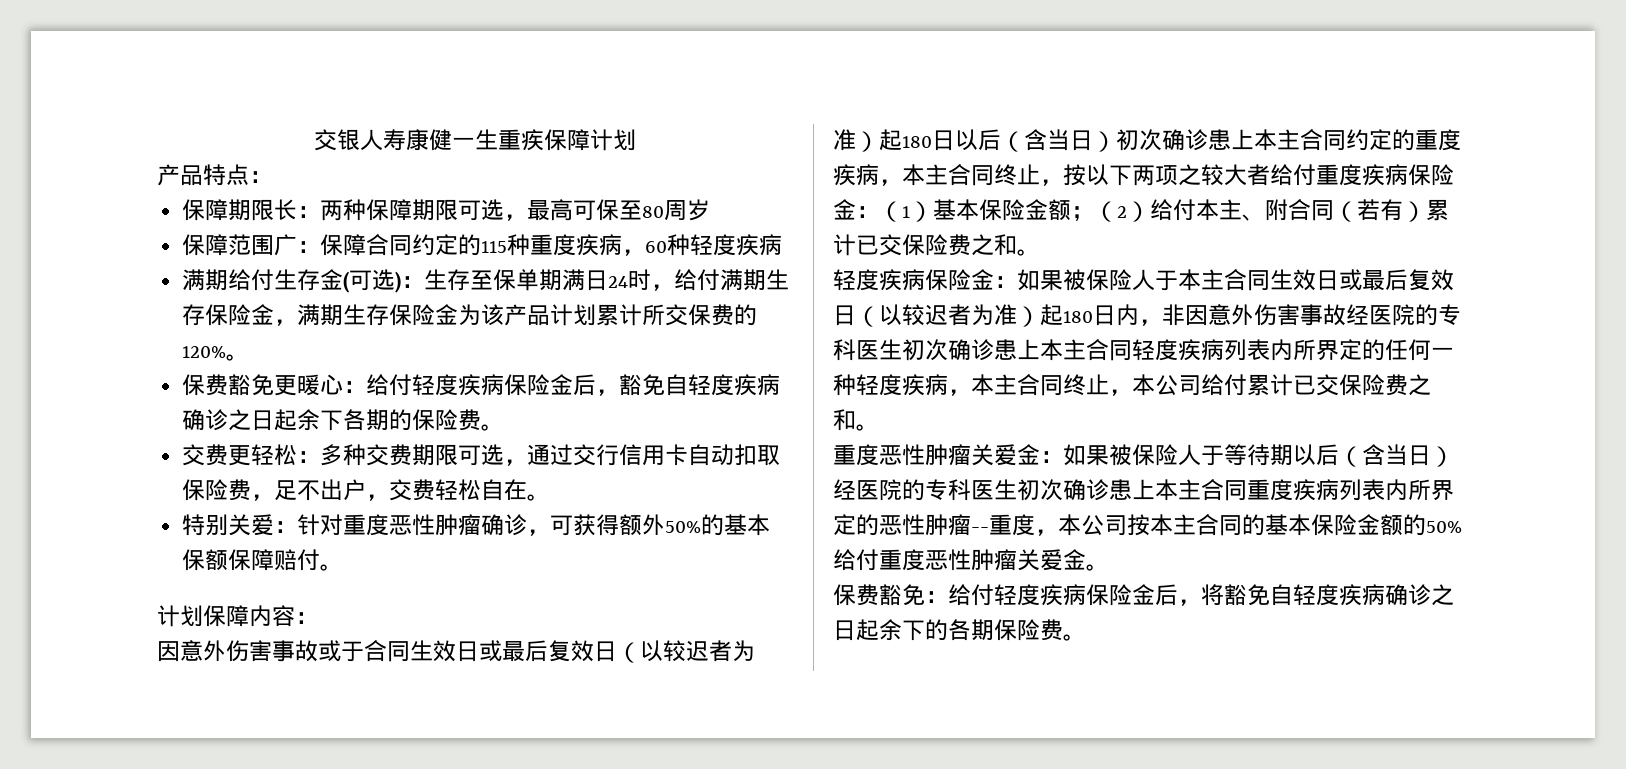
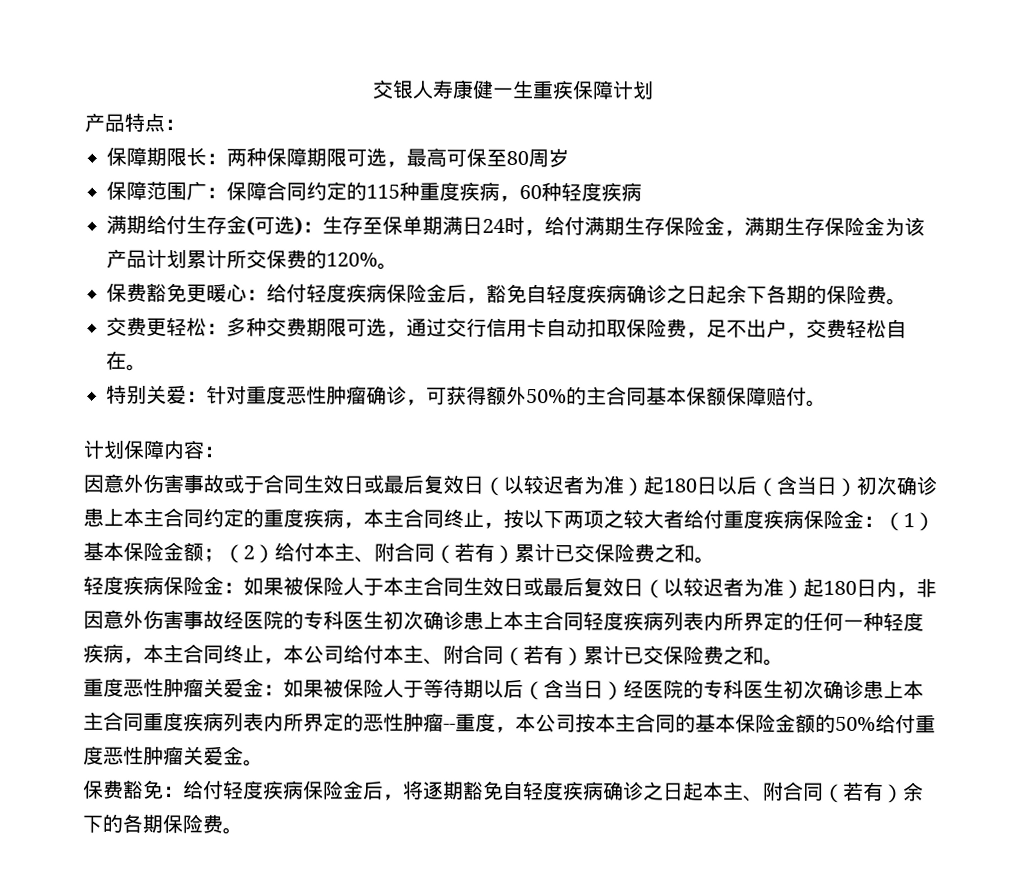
- 特别关爱：针对重度恶性肿瘤确诊，可获得额外50%的基本保额保障赔付。
+ 特别关爱：针对重度恶性肿瘤确诊，可获得额外50%的主合同基本保额保障赔付。
- 轻度疾病保险金：如果被保险人于本主合同生效日或最后复效日（以较迟者为准）起180日内，非因意外伤害事故经医院的专科医生初次确诊患上本主合同轻度疾病列表内所界定的任何一种轻度疾病，本主合同终止，本公司给付累计已交保险费之和。
+ 轻度疾病保险金：如果被保险人于本主合同生效日或最后复效日（以较迟者为准）起180日内，非因意外伤害事故经医院的专科医生初次确诊患上本主合同轻度疾病列表内所界定的任何一种轻度疾病，本主合同终止，本公司给付本主、附合同（若有）累计已交保险费之和。
- 保费豁免：给付轻度疾病保险金后，将豁免自轻度疾病确诊之日起余下的各期保险费。
+ 保费豁免：给付轻度疾病保险金后，将逐期豁免自轻度疾病确诊之日起本主、附合同（若有）余下的各期保险费。

